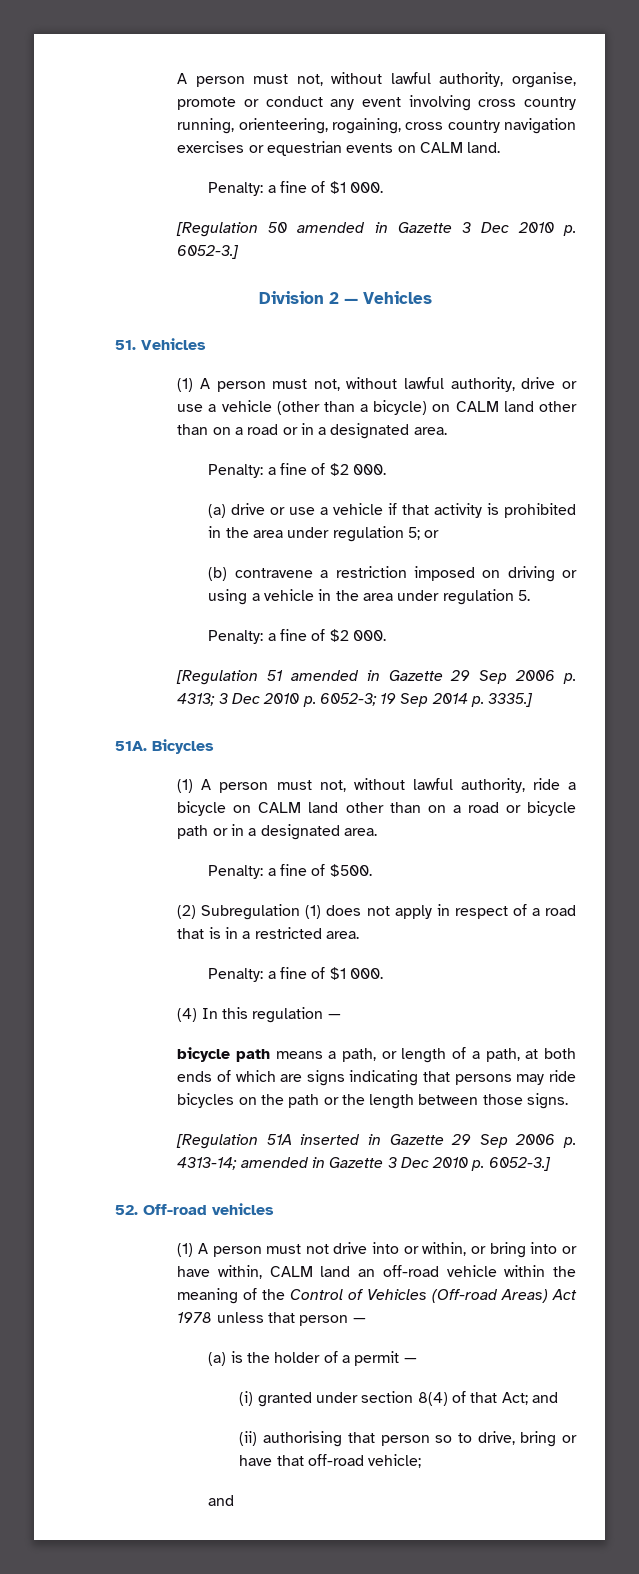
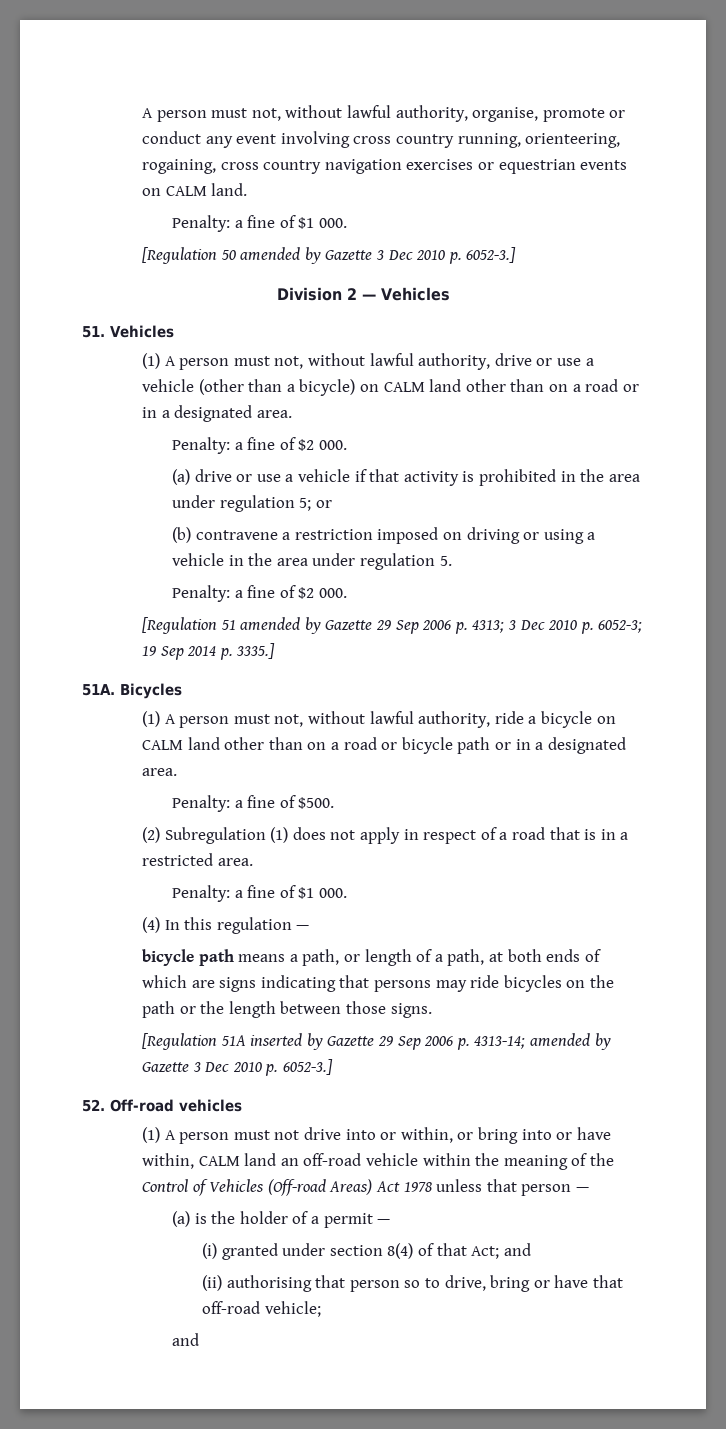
- [Regulation 50 amended in Gazette 3 Dec 2010 p. 6052-3.]
+ [Regulation 50 amended by Gazette 3 Dec 2010 p. 6052-3.]
- [Regulation 51 amended in Gazette 29 Sep 2006 p. 4313; 3 Dec 2010 p. 6052-3; 19 Sep 2014 p. 3335.]
+ [Regulation 51 amended by Gazette 29 Sep 2006 p. 4313; 3 Dec 2010 p. 6052-3; 19 Sep 2014 p. 3335.]
- [Regulation 51A inserted in Gazette 29 Sep 2006 p. 4313-14; amended in Gazette 3 Dec 2010 p. 6052-3.]
+ [Regulation 51A inserted by Gazette 29 Sep 2006 p. 4313-14; amended by Gazette 3 Dec 2010 p. 6052-3.]

